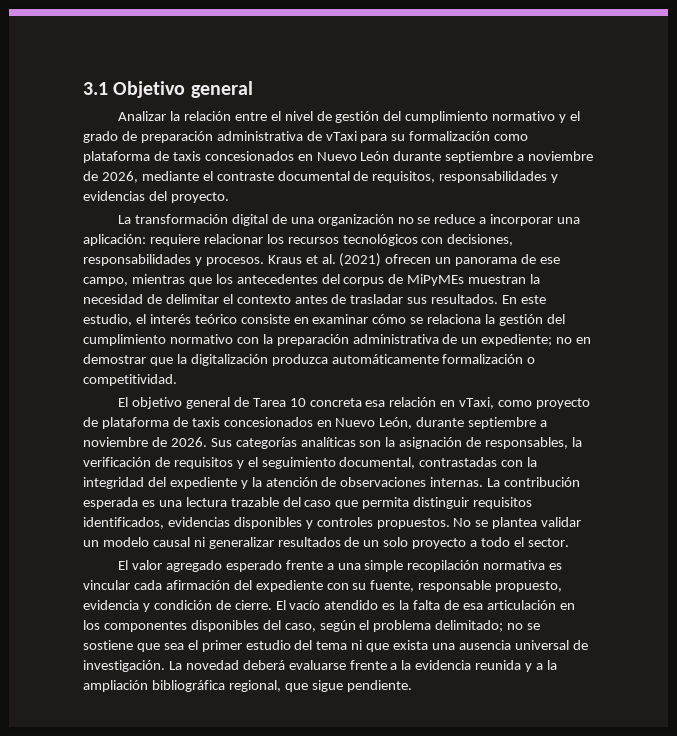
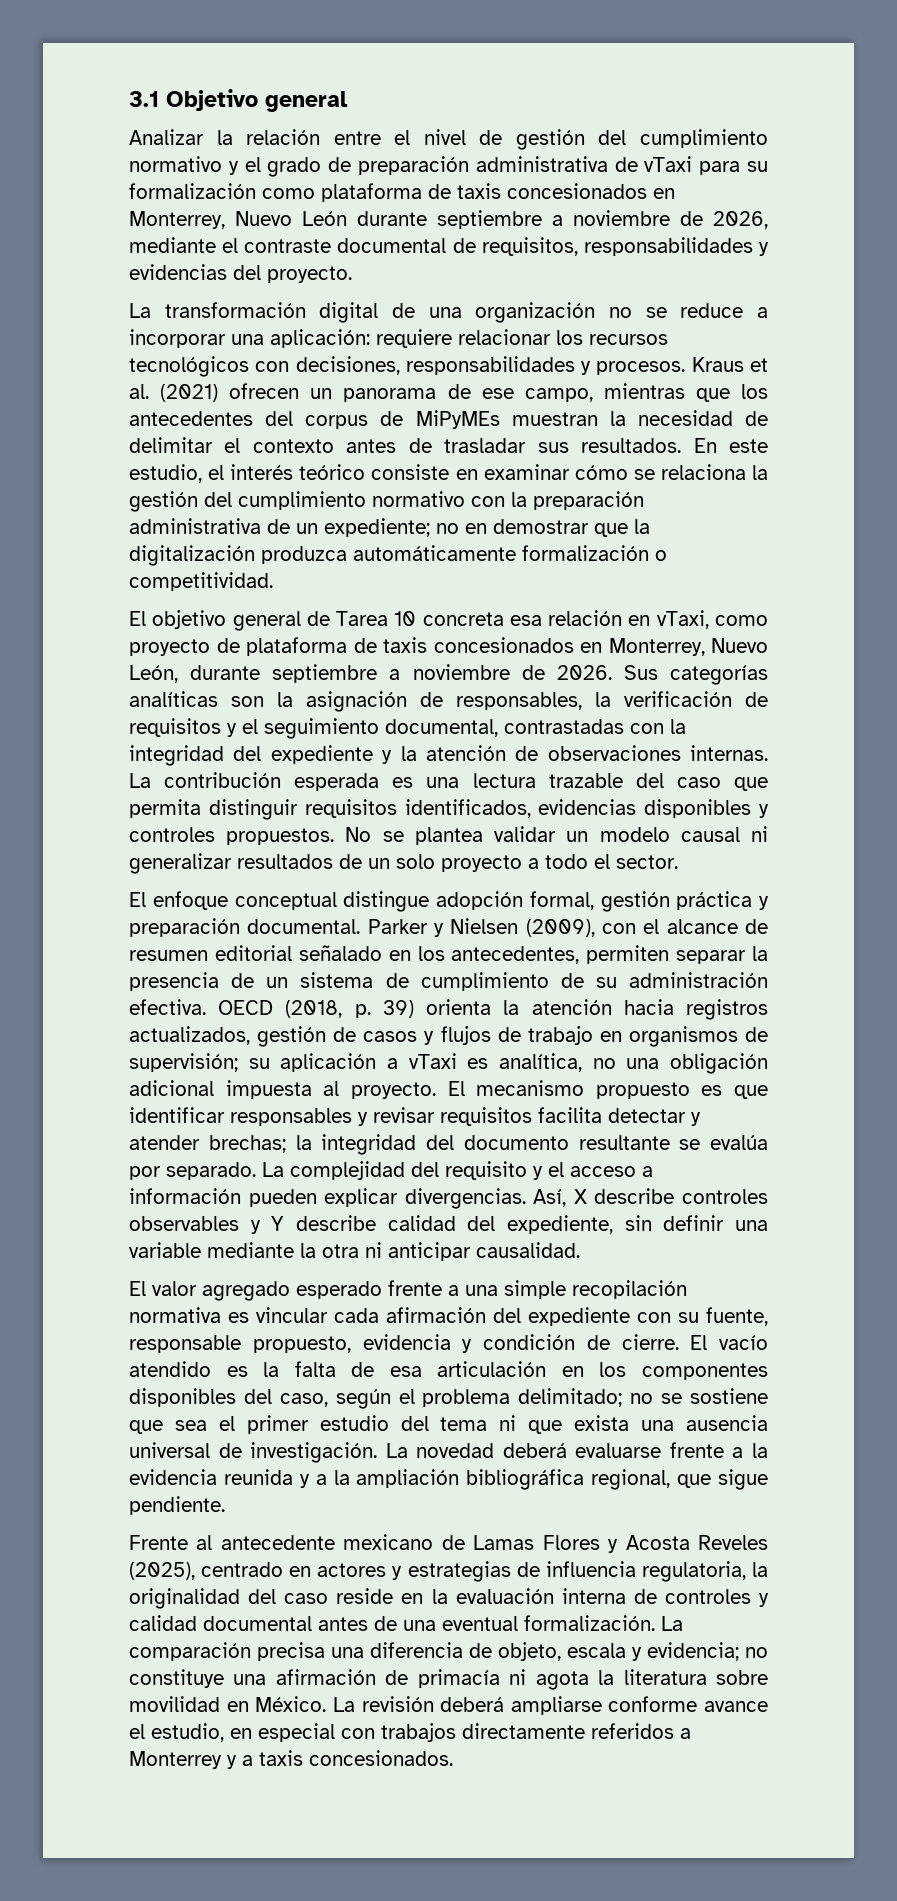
- Analizar la relación entre el nivel de gestión del cumplimiento normativo y el grado de preparación administrativa de vTaxi para su formalización como plataforma de taxis concesionados en Nuevo León durante septiembre a noviembre de 2026, mediante el contraste documental de requisitos, responsabilidades y evidencias del proyecto.
+ Analizar la relación entre el nivel de gestión del cumplimiento normativo y el grado de preparación administrativa de vTaxi para su formalización como plataforma de taxis concesionados en Monterrey, Nuevo León durante septiembre a noviembre de 2026, mediante el contraste documental de requisitos, responsabilidades y evidencias del proyecto.
- El objetivo general de Tarea 10 concreta esa relación en vTaxi, como proyecto de plataforma de taxis concesionados en Nuevo León, durante septiembre a noviembre de 2026.
+ El objetivo general de Tarea 10 concreta esa relación en vTaxi, como proyecto de plataforma de taxis concesionados en Monterrey, Nuevo León, durante septiembre a noviembre de 2026.
+ El enfoque conceptual distingue adopción formal, gestión práctica y preparación documental. Parker y Nielsen (2009), con el alcance de resumen editorial señalado en los antecedentes, permiten separar la presencia de un sistema de cumplimiento de su administración efectiva. OECD (2018, p. 39) orienta la atención hacia registros actualizados, gestión de casos y flujos de trabajo en organismos de supervisión; su aplicación a vTaxi es analítica, no una obligación adicional impuesta al proyecto. El mecanismo propuesto es que identificar responsables y revisar requisitos facilita detectar y atender brechas; la integridad del documento resultante se evalúa por separado. La complejidad del requisito y el acceso a información pueden explicar divergencias. Así, X describe controles observables y Y describe calidad del expediente, sin definir una variable mediante la otra ni anticipar causalidad.
+ Frente al antecedente mexicano de Lamas Flores y Acosta Reveles (2025), centrado en actores y estrategias de influencia regulatoria, la originalidad del caso reside en la evaluación interna de controles y calidad documental antes de una eventual formalización. La comparación precisa una diferencia de objeto, escala y evidencia; no constituye una afirmación de primacía ni agota la literatura sobre movilidad en México. La revisión deberá ampliarse conforme avance el estudio, en especial con trabajos directamente referidos a Monterrey y a taxis concesionados.

